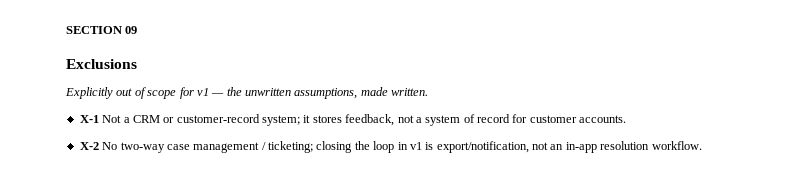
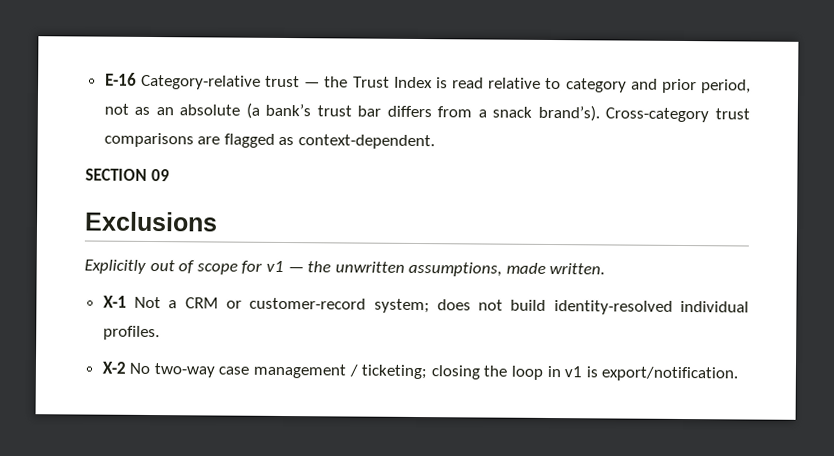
+ E-16 Category-relative trust — the Trust Index is read relative to category and prior period, not as an absolute (a bank’s trust bar differs from a snack brand’s). Cross-category trust comparisons are flagged as context-dependent.
- X-1 Not a CRM or customer-record system; it stores feedback, not a system of record for customer accounts.
+ X-1 Not a CRM or customer-record system; does not build identity-resolved individual profiles.
- X-2 No two-way case management / ticketing; closing the loop in v1 is export/notification, not an in-app resolution workflow.
+ X-2 No two-way case management / ticketing; closing the loop in v1 is export/notification.

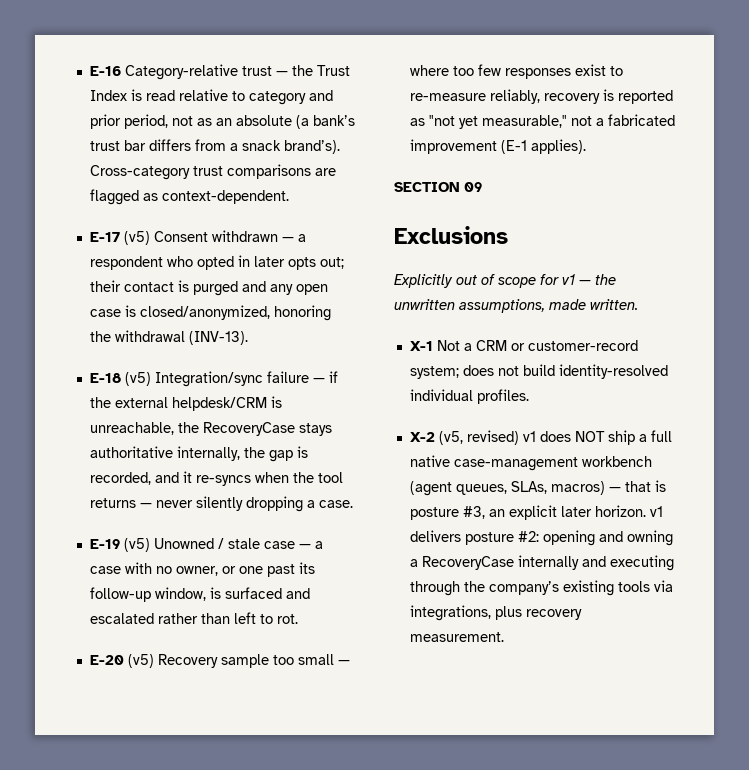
+ E-17 (v5) Consent withdrawn — a respondent who opted in later opts out; their contact is purged and any open case is closed/anonymized, honoring the withdrawal (INV-13).
+ E-18 (v5) Integration/sync failure — if the external helpdesk/CRM is unreachable, the RecoveryCase stays authoritative internally, the gap is recorded, and it re-syncs when the tool returns — never silently dropping a case.
+ E-19 (v5) Unowned / stale case — a case with no owner, or one past its follow-up window, is surfaced and escalated rather than left to rot.
+ E-20 (v5) Recovery sample too small — where too few responses exist to re-measure reliably, recovery is reported as "not yet measurable," not a fabricated improvement (E-1 applies).
- X-2 No two-way case management / ticketing; closing the loop in v1 is export/notification.
+ X-2 (v5, revised) v1 does NOT ship a full native case-management workbench (agent queues, SLAs, macros) — that is posture #3, an explicit later horizon. v1 delivers posture #2: opening and owning a RecoveryCase internally and executing through the company’s existing tools via integrations, plus recovery measurement.

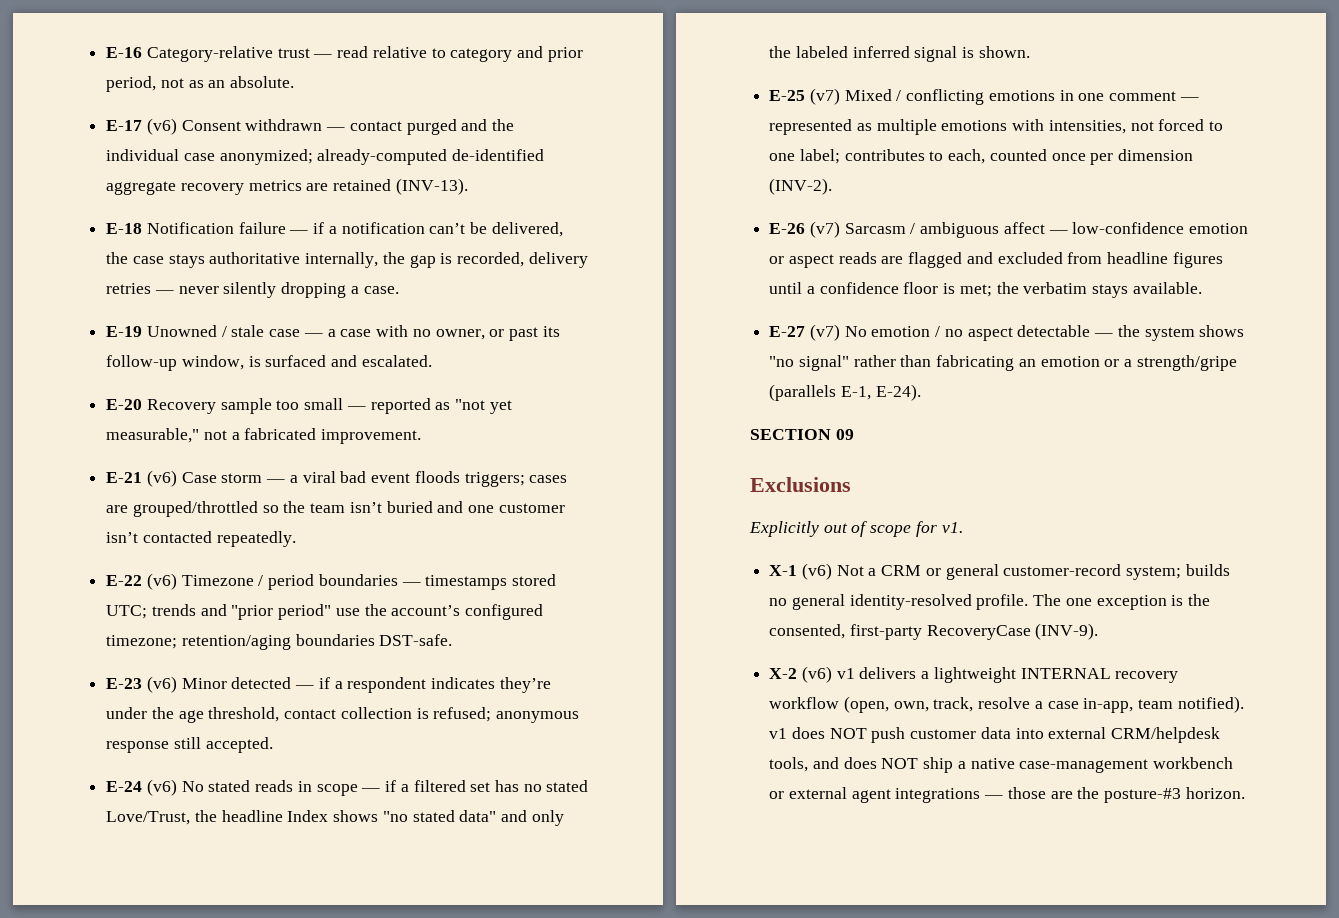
- E-16 Category-relative trust — the Trust Index is read relative to category and prior period, not as an absolute (a bank’s trust bar differs from a snack brand’s). Cross-category trust comparisons are flagged as context-dependent.
+ E-16 Category-relative trust — read relative to category and prior period, not as an absolute.
- E-17 (v5) Consent withdrawn — a respondent who opted in later opts out; their contact is purged and any open case is closed/anonymized, honoring the withdrawal (INV-13).
+ E-17 (v6) Consent withdrawn — contact purged and the individual case anonymized; already-computed de-identified aggregate recovery metrics are retained (INV-13).
- E-18 (v5) Integration/sync failure — if the external helpdesk/CRM is unreachable, the RecoveryCase stays authoritative internally, the gap is recorded, and it re-syncs when the tool returns — never silently dropping a case.
+ E-18 Notification failure — if a notification can’t be delivered, the case stays authoritative internally, the gap is recorded, delivery retries — never silently dropping a case.
- E-19 (v5) Unowned / stale case — a case with no owner, or one past its follow-up window, is surfaced and escalated rather than left to rot.
+ E-19 Unowned / stale case — a case with no owner, or past its follow-up window, is surfaced and escalated.
- E-20 (v5) Recovery sample too small — where too few responses exist to re-measure reliably, recovery is reported as "not yet measurable," not a fabricated improvement (E-1 applies).
+ E-20 Recovery sample too small — reported as "not yet measurable," not a fabricated improvement.
+ E-21 (v6) Case storm — a viral bad event floods triggers; cases are grouped/throttled so the team isn’t buried and one customer isn’t contacted repeatedly.
+ E-22 (v6) Timezone / period boundaries — timestamps stored UTC; trends and "prior period" use the account’s configured timezone; retention/aging boundaries DST-safe.
+ E-23 (v6) Minor detected — if a respondent indicates they’re under the age threshold, contact collection is refused; anonymous response still accepted.
+ E-24 (v6) No stated reads in scope — if a filtered set has no stated Love/Trust, the headline Index shows "no stated data" and only the labeled inferred signal is shown.
+ E-25 (v7) Mixed / conflicting emotions in one comment — represented as multiple emotions with intensities, not forced to one label; contributes to each, counted once per dimension (INV-2).
+ E-26 (v7) Sarcasm / ambiguous affect — low-confidence emotion or aspect reads are flagged and excluded from headline figures until a confidence floor is met; the verbatim stays available.
+ E-27 (v7) No emotion / no aspect detectable — the system shows "no signal" rather than fabricating an emotion or a strength/gripe (parallels E-1, E-24).
- Explicitly out of scope for v1 — the unwritten assumptions, made written.
+ Explicitly out of scope for v1.
- X-1 Not a CRM or customer-record system; does not build identity-resolved individual profiles.
- X-2 (v5, revised) v1 does NOT ship a full native case-management workbench (agent queues, SLAs, macros) — that is posture #3, an explicit later horizon. v1 delivers posture #2: opening and owning a RecoveryCase internally and executing through the company’s existing tools via integrations, plus recovery measurement.
+ X-1 (v6) Not a CRM or general customer-record system; builds no general identity-resolved profile. The one exception is the consented, first-party RecoveryCase (INV-9).
+ X-2 (v6) v1 delivers a lightweight INTERNAL recovery workflow (open, own, track, resolve a case in-app, team notified). v1 does NOT push customer data into external CRM/helpdesk tools, and does NOT ship a native case-management workbench or external agent integrations — those are the posture-#3 horizon.

